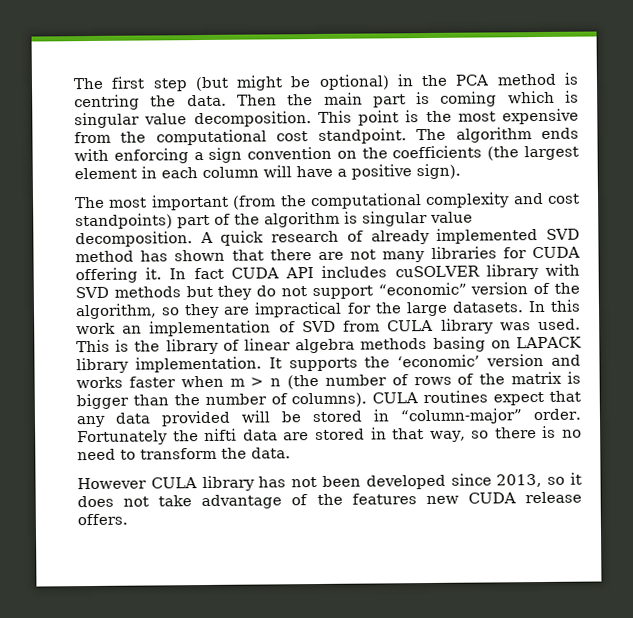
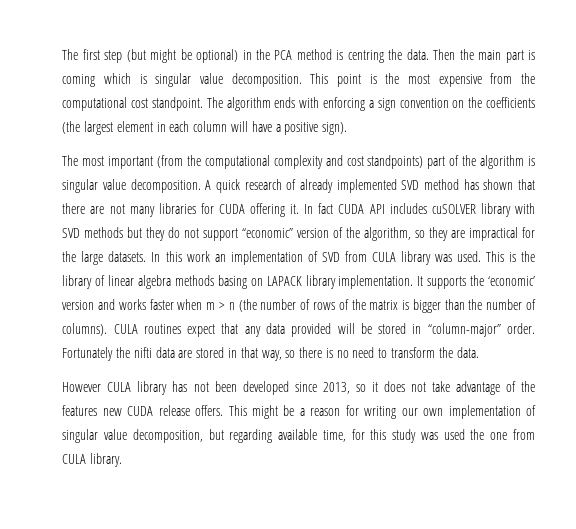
+ This might be a reason for writing our own implementation of singular value decomposition, but regarding available time, for this study was used the one from CULA library.

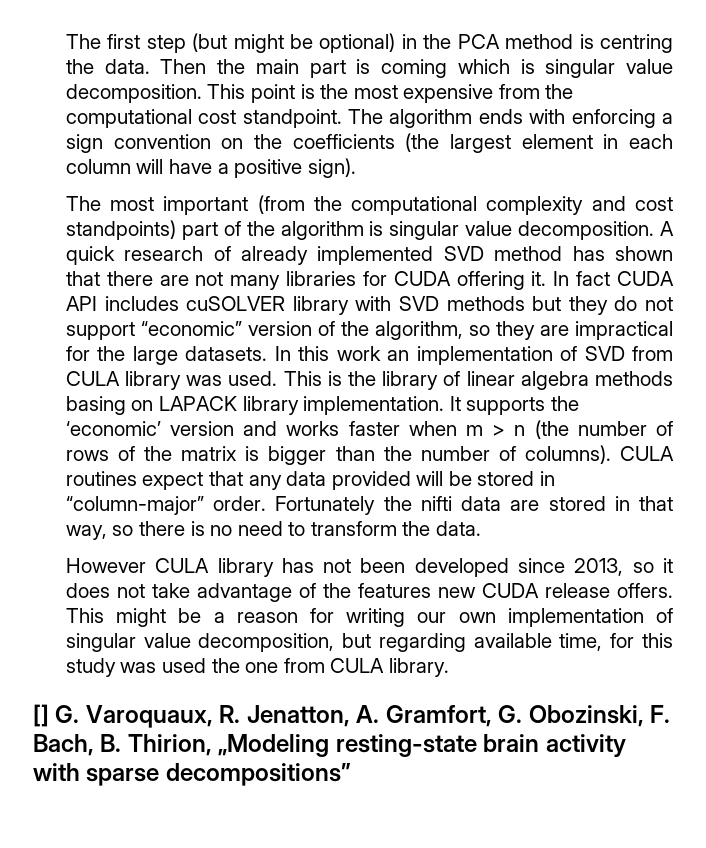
+ [] G. Varoquaux, R. Jenatton, A. Gramfort, G. Obozinski, F. Bach, B. Thirion, „Modeling resting-state brain activity with sparse decompositions”

